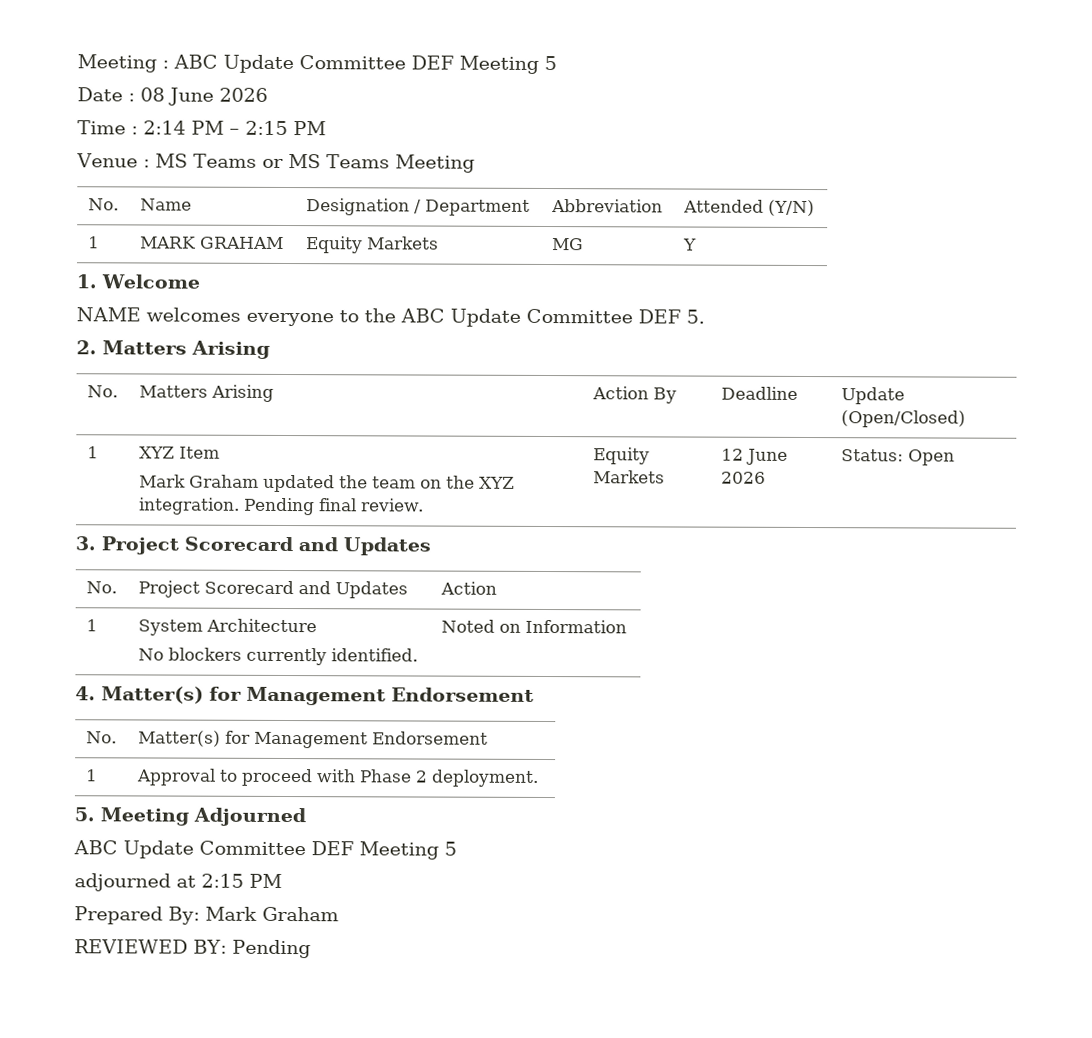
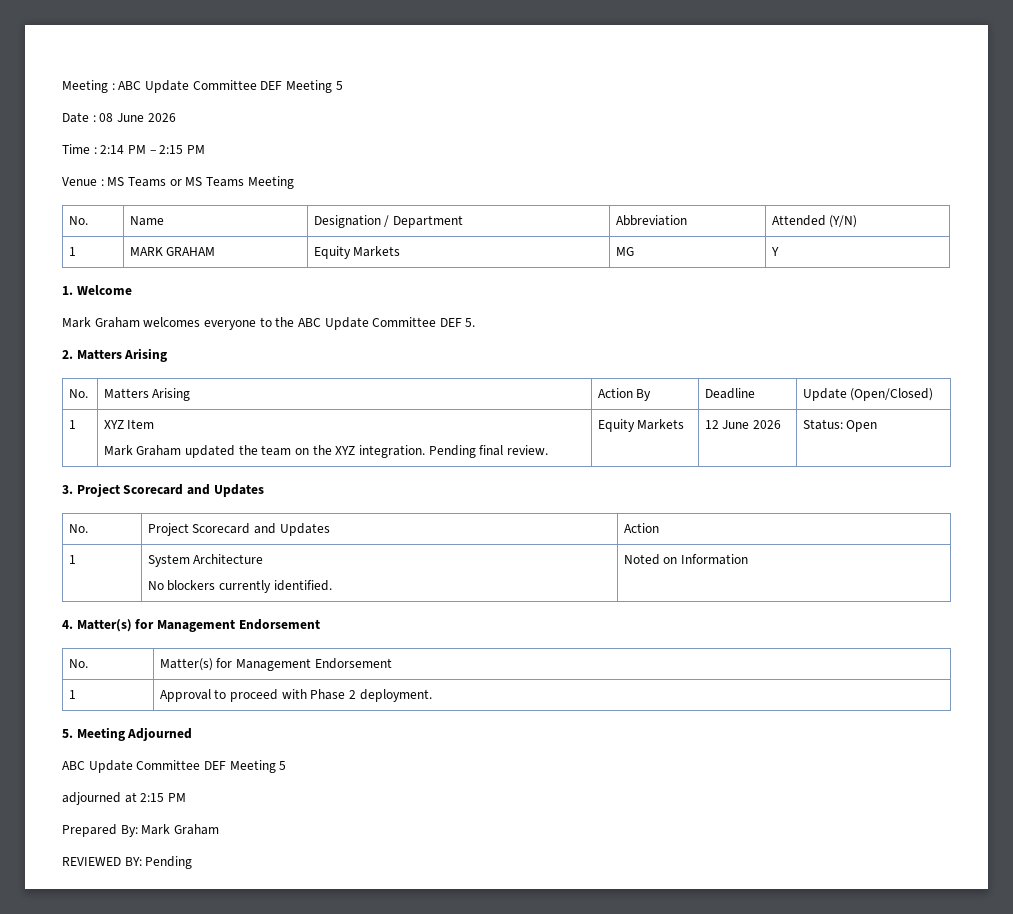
- NAME welcomes everyone to the ABC Update Committee DEF 5.
+ Mark Graham welcomes everyone to the ABC Update Committee DEF 5.

